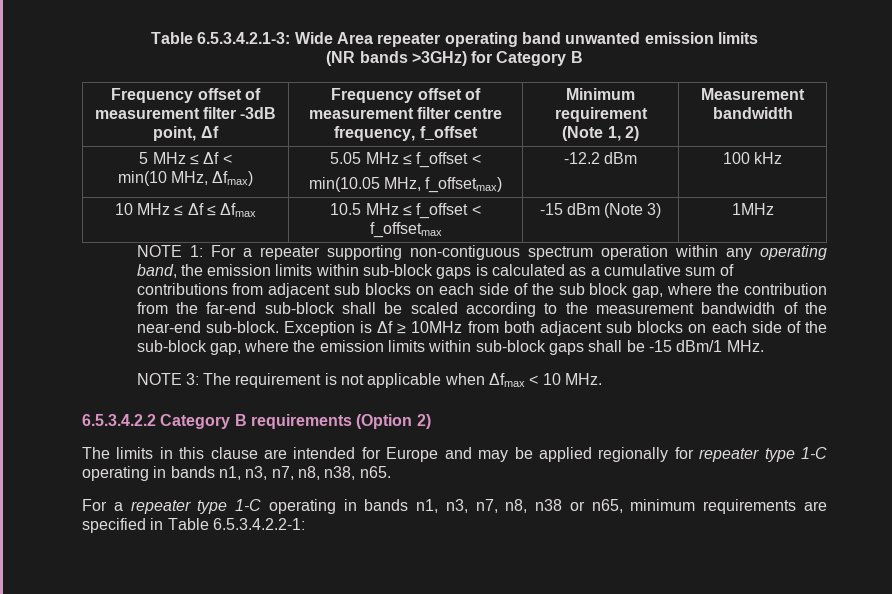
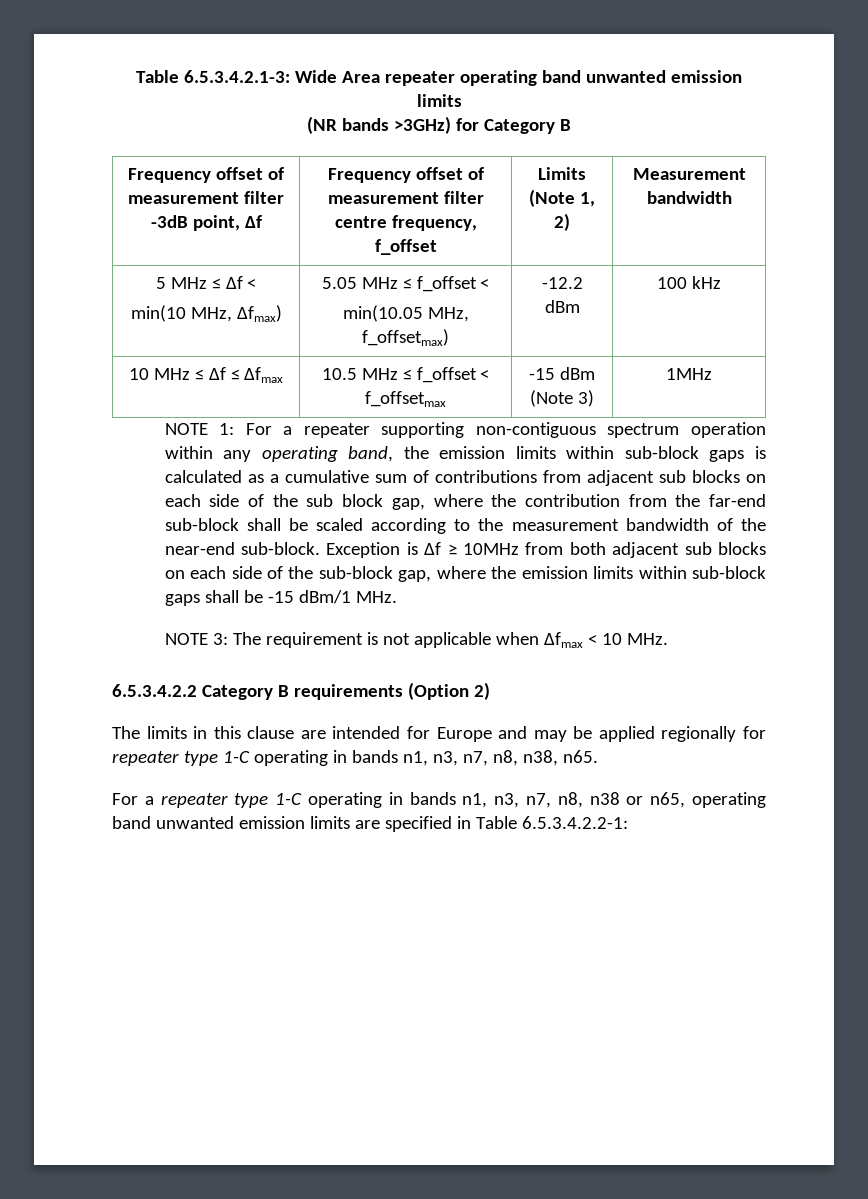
- Frequency offset of measurement filter -3dB point, Δf | Frequency offset of measurement filter centre frequency, f_offset | Minimum requirement (Note 1, 2) | Measurement bandwidth
+ Frequency offset of measurement filter -3dB point, Δf | Frequency offset of measurement filter centre frequency, f_offset | Limits (Note 1, 2) | Measurement bandwidth
- For a repeater type 1-C operating in bands n1, n3, n7, n8, n38 or n65, minimum requirements are specified in Table 6.5.3.4.2.2-1:
+ For a repeater type 1-C operating in bands n1, n3, n7, n8, n38 or n65, operating band unwanted emission limits are specified in Table 6.5.3.4.2.2-1:

